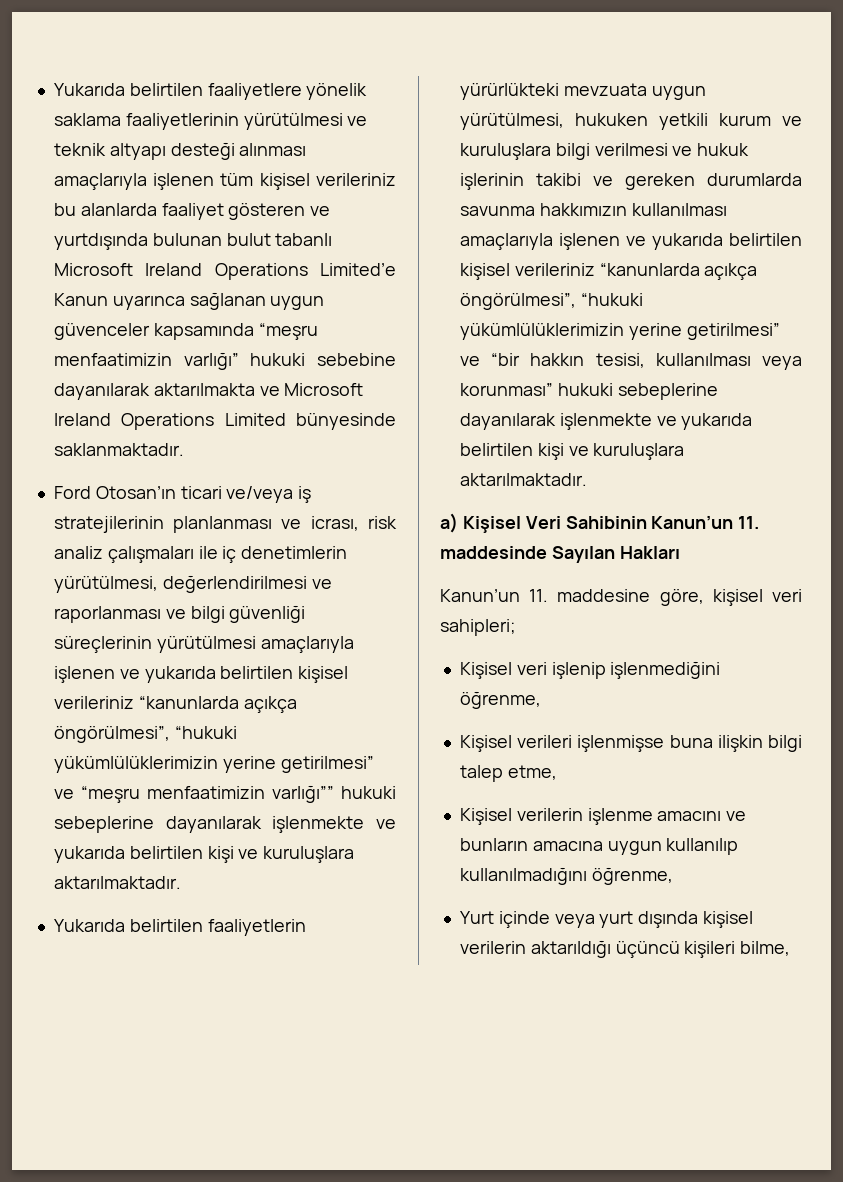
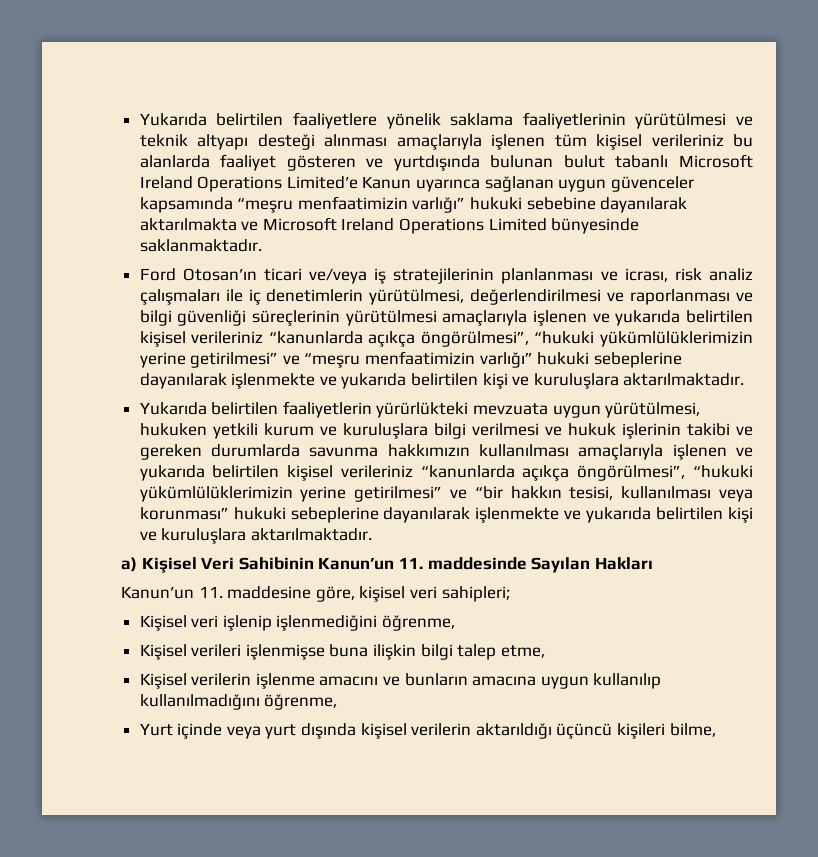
- Ford Otosan’ın ticari ve/veya iş stratejilerinin planlanması ve icrası, risk analiz çalışmaları ile iç denetimlerin yürütülmesi, değerlendirilmesi ve raporlanması ve bilgi güvenliği süreçlerinin yürütülmesi amaçlarıyla işlenen ve yukarıda belirtilen kişisel verileriniz “kanunlarda açıkça öngörülmesi”, “hukuki yükümlülüklerimizin yerine getirilmesi” ve “meşru menfaatimizin varlığı”” hukuki sebeplerine dayanılarak işlenmekte ve yukarıda belirtilen kişi ve kuruluşlara aktarılmaktadır.
+ Ford Otosan’ın ticari ve/veya iş stratejilerinin planlanması ve icrası, risk analiz çalışmaları ile iç denetimlerin yürütülmesi, değerlendirilmesi ve raporlanması ve bilgi güvenliği süreçlerinin yürütülmesi amaçlarıyla işlenen ve yukarıda belirtilen kişisel verileriniz “kanunlarda açıkça öngörülmesi”, “hukuki yükümlülüklerimizin yerine getirilmesi” ve “meşru menfaatimizin varlığı” hukuki sebeplerine dayanılarak işlenmekte ve yukarıda belirtilen kişi ve kuruluşlara aktarılmaktadır.

